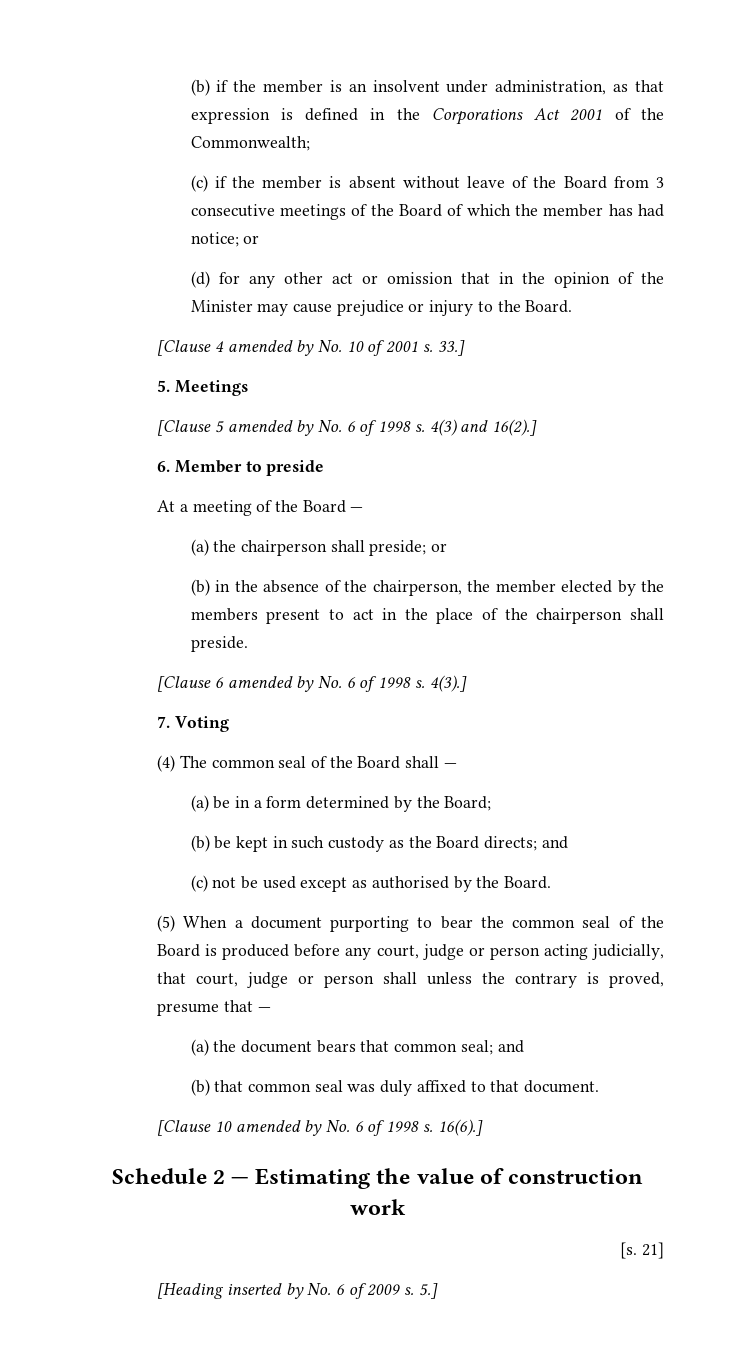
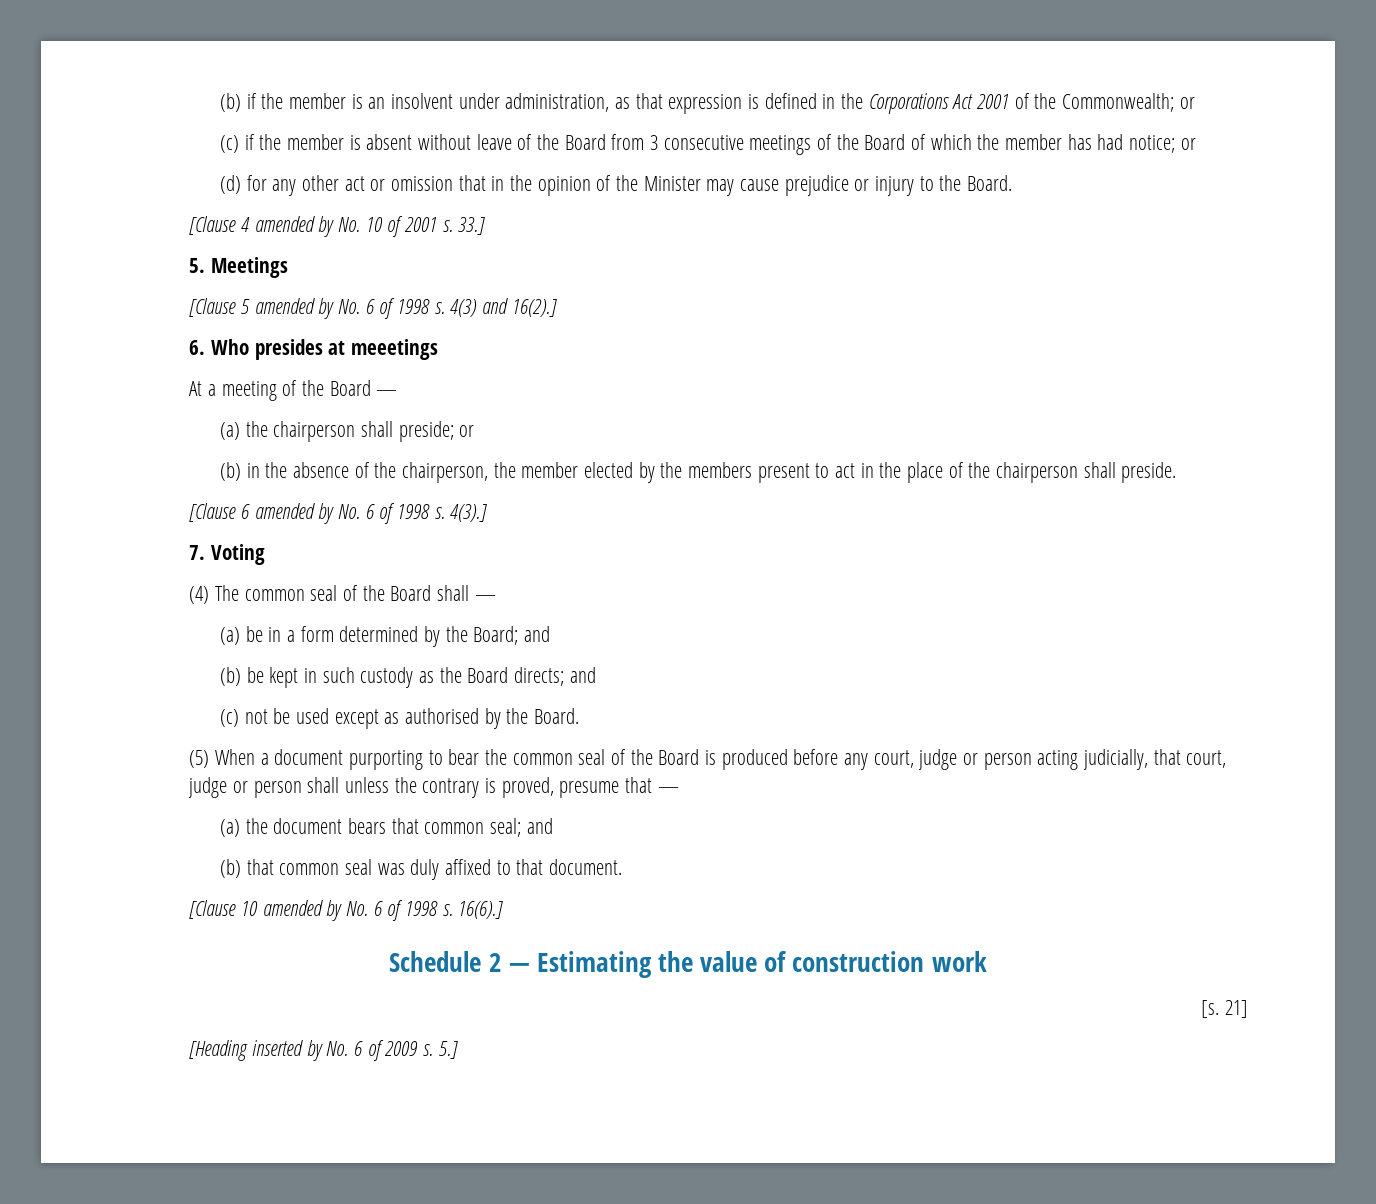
- (b) if the member is an insolvent under administration, as that expression is defined in the Corporations Act 2001 of the Commonwealth;
+ (b) if the member is an insolvent under administration, as that expression is defined in the Corporations Act 2001 of the Commonwealth; or
- 6. Member to preside
+ 6. Who presides at meeetings
- (a) be in a form determined by the Board;
+ (a) be in a form determined by the Board; and

